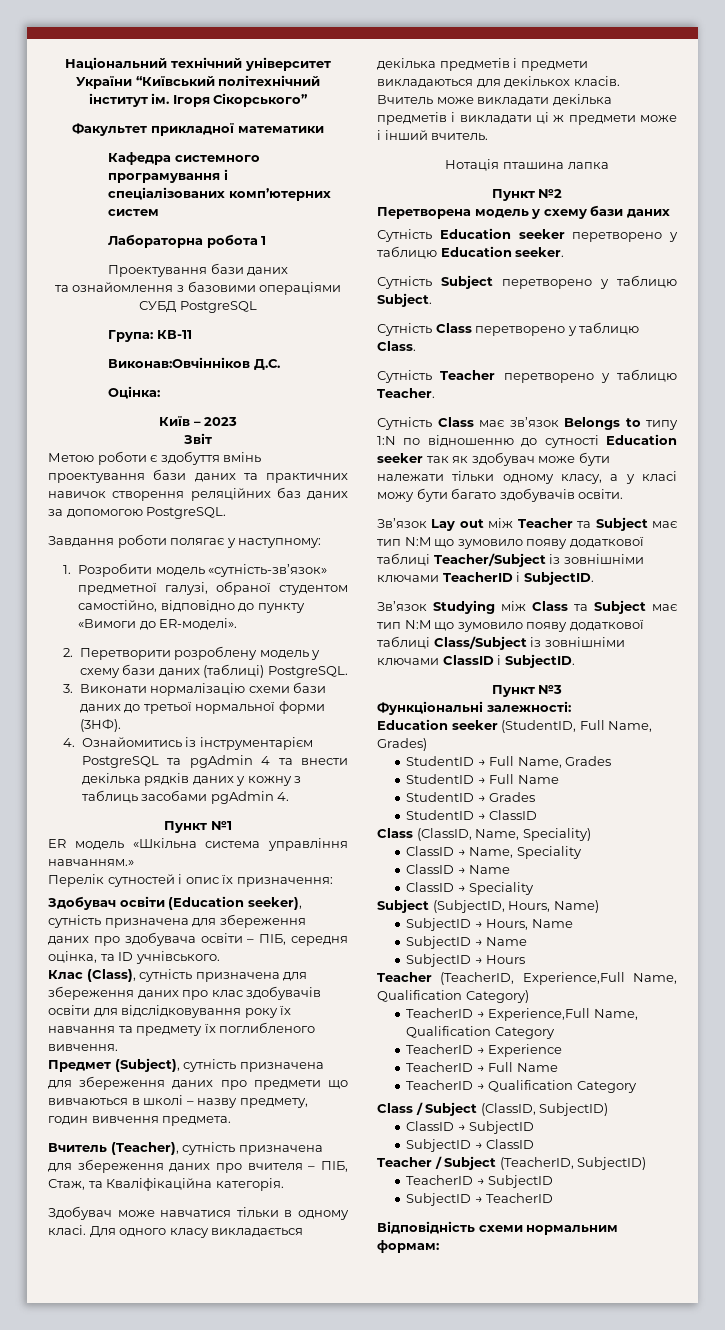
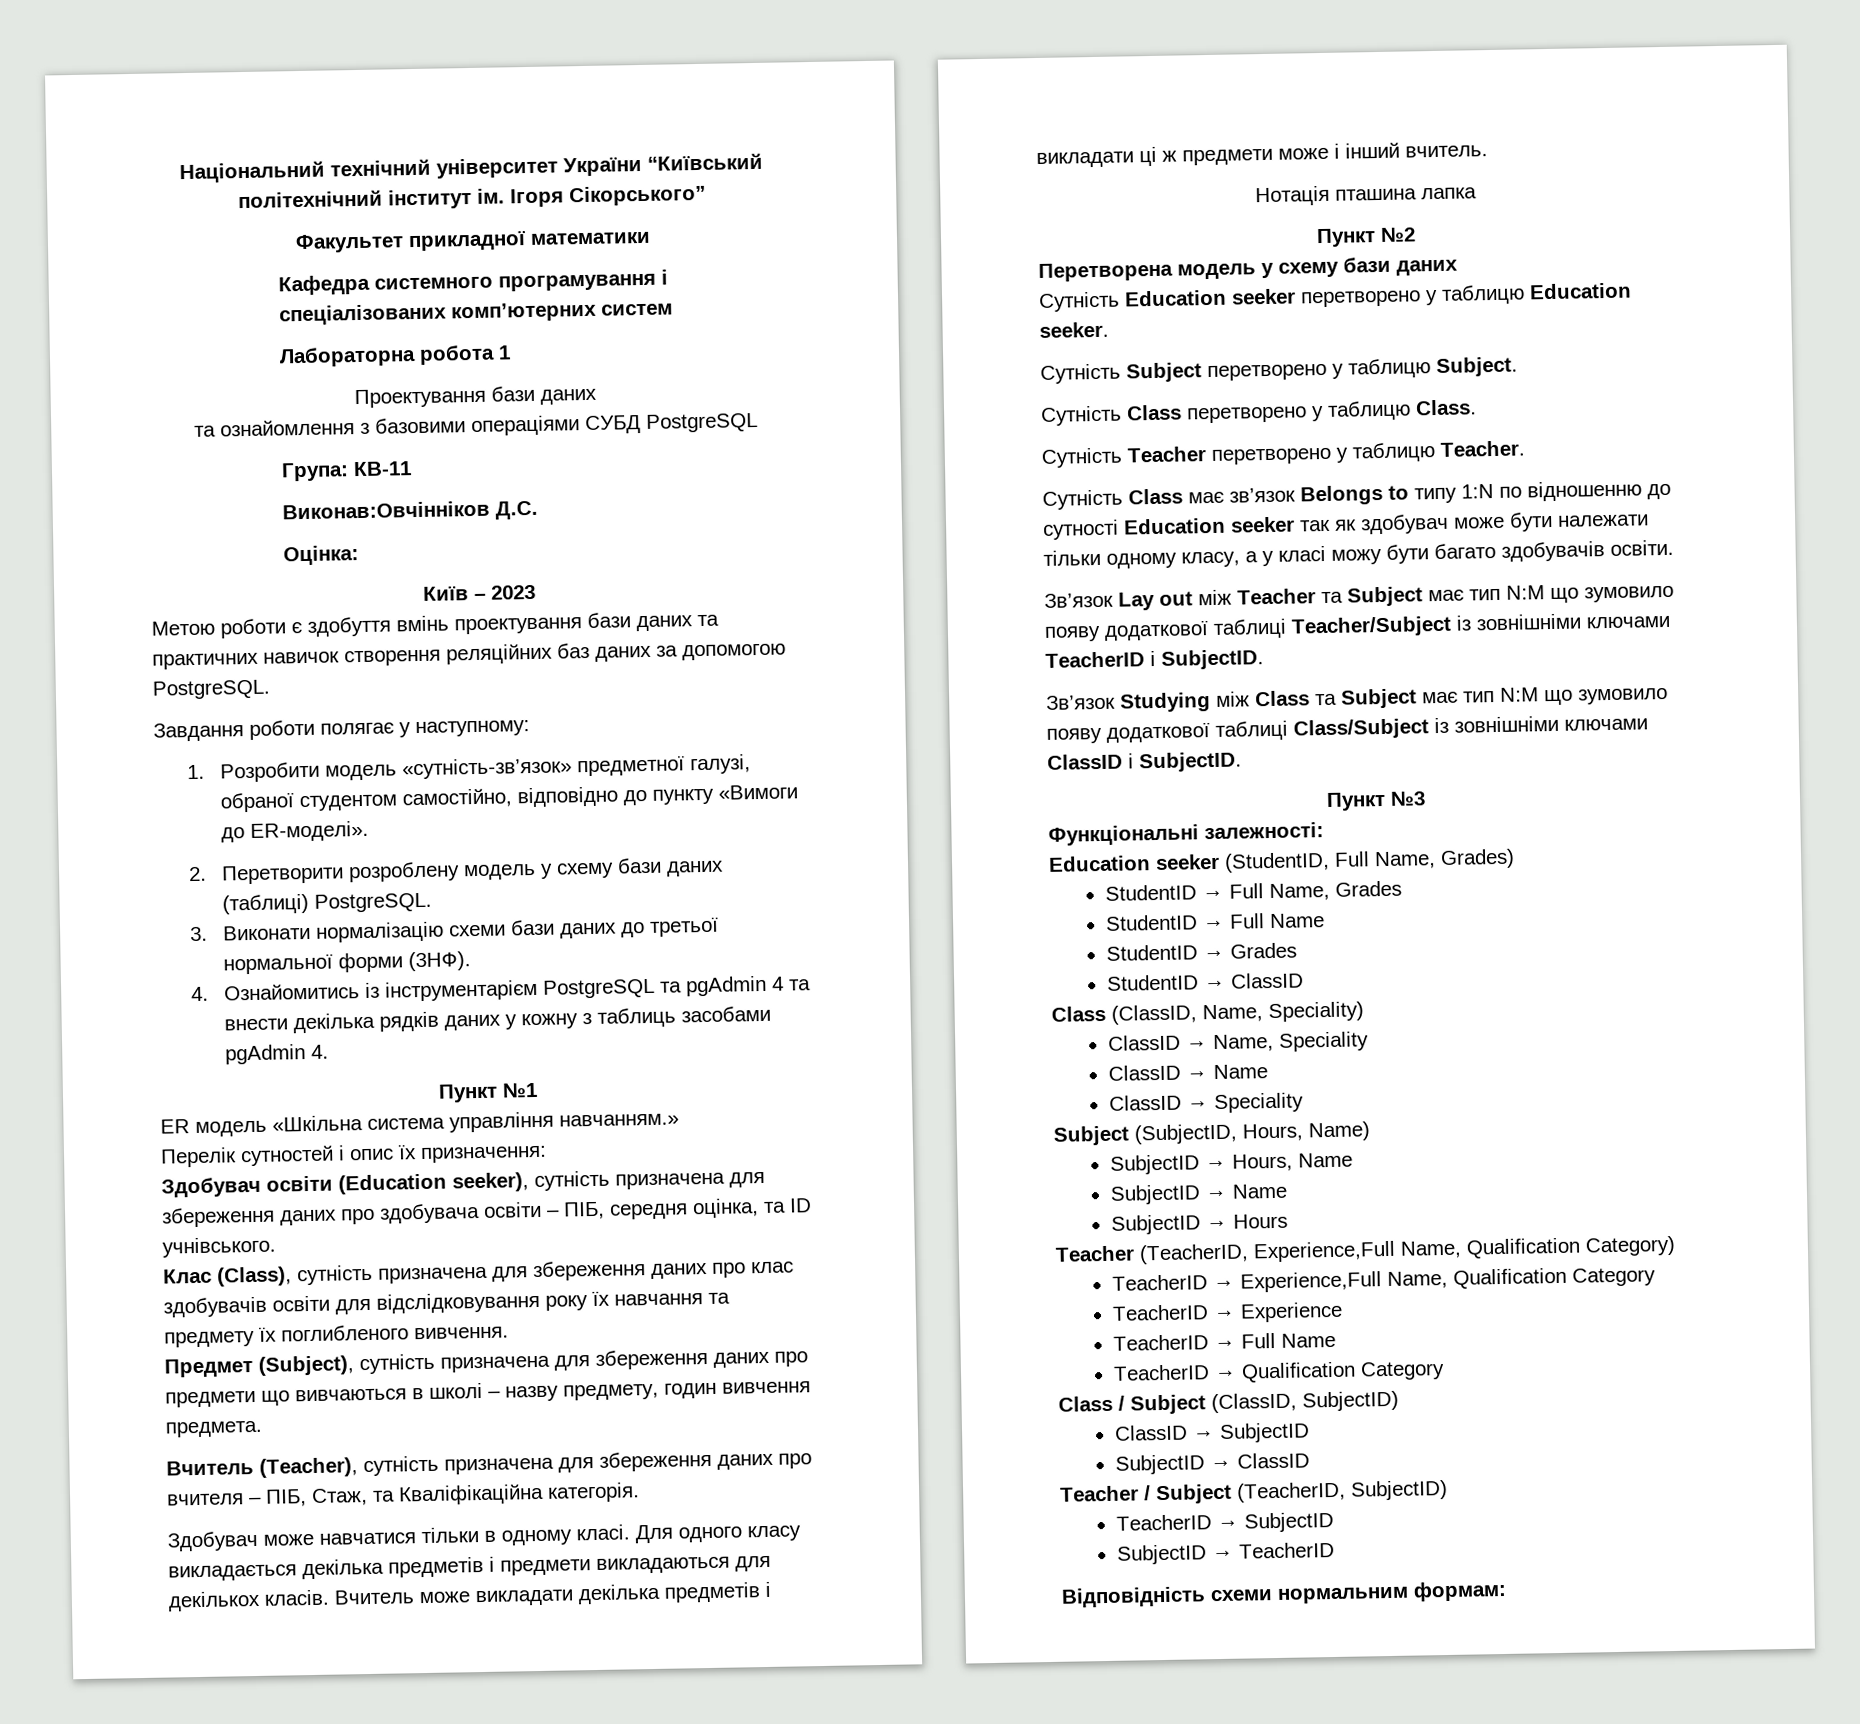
- Звіт

